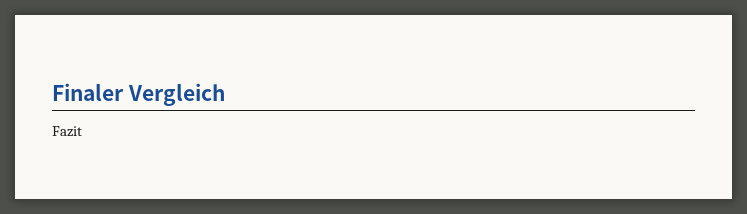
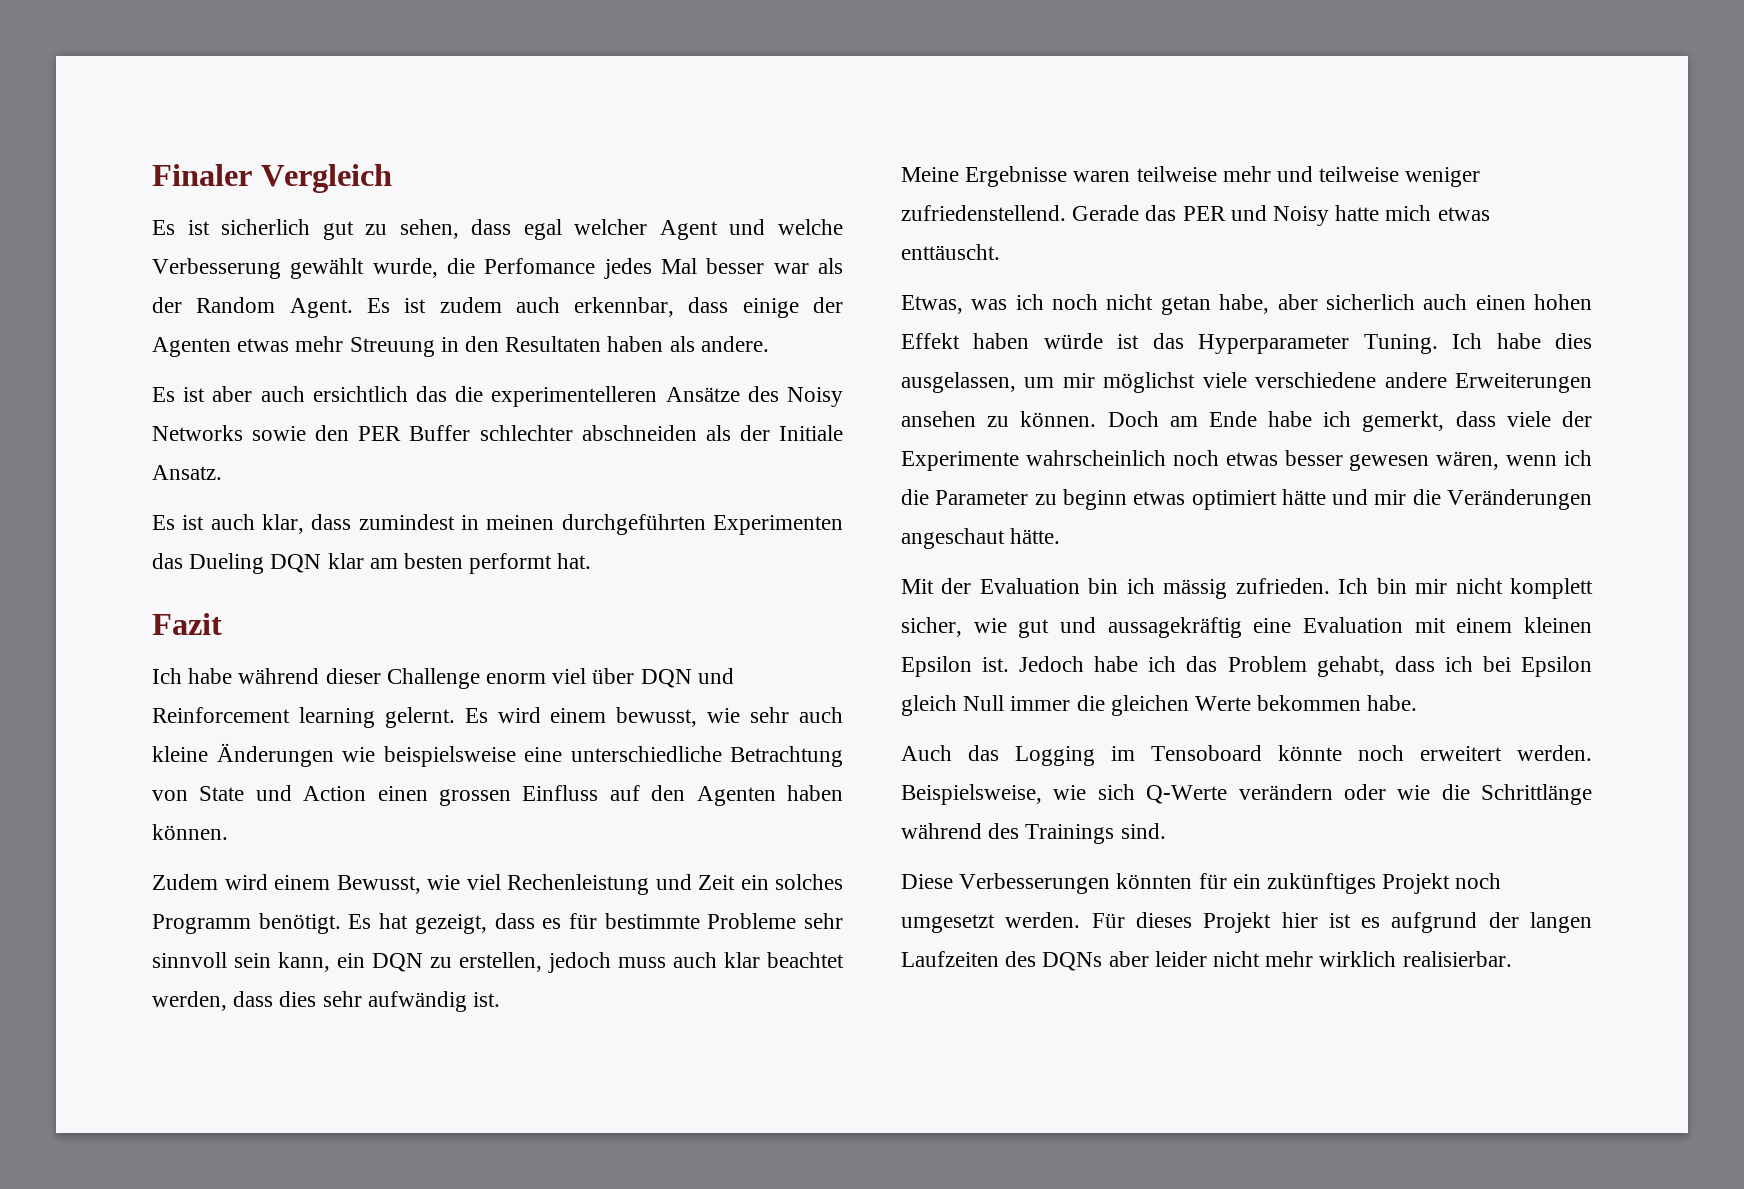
+ Es ist sicherlich gut zu sehen, dass egal welcher Agent und welche Verbesserung gewählt wurde, die Perfomance jedes Mal besser war als der Random Agent. Es ist zudem auch erkennbar, dass einige der Agenten etwas mehr Streuung in den Resultaten haben als andere.
+ Es ist aber auch ersichtlich das die experimentelleren Ansätze des Noisy Networks sowie den PER Buffer schlechter abschneiden als der Initiale Ansatz.
+ Es ist auch klar, dass zumindest in meinen durchgeführten Experimenten das Dueling DQN klar am besten performt hat.
  Fazit
+ Ich habe während dieser Challenge enorm viel über DQN und Reinforcement learning gelernt. Es wird einem bewusst, wie sehr auch kleine Änderungen wie beispielsweise eine unterschiedliche Betrachtung von State und Action einen grossen Einfluss auf den Agenten haben können.
+ Zudem wird einem Bewusst, wie viel Rechenleistung und Zeit ein solches Programm benötigt. Es hat gezeigt, dass es für bestimmte Probleme sehr sinnvoll sein kann, ein DQN zu erstellen, jedoch muss auch klar beachtet werden, dass dies sehr aufwändig ist.
+ Meine Ergebnisse waren teilweise mehr und teilweise weniger zufriedenstellend. Gerade das PER und Noisy hatte mich etwas enttäuscht.
+ Etwas, was ich noch nicht getan habe, aber sicherlich auch einen hohen Effekt haben würde ist das Hyperparameter Tuning. Ich habe dies ausgelassen, um mir möglichst viele verschiedene andere Erweiterungen ansehen zu können. Doch am Ende habe ich gemerkt, dass viele der Experimente wahrscheinlich noch etwas besser gewesen wären, wenn ich die Parameter zu beginn etwas optimiert hätte und mir die Veränderungen angeschaut hätte.
+ Mit der Evaluation bin ich mässig zufrieden. Ich bin mir nicht komplett sicher, wie gut und aussagekräftig eine Evaluation mit einem kleinen Epsilon ist. Jedoch habe ich das Problem gehabt, dass ich bei Epsilon gleich Null immer die gleichen Werte bekommen habe.
+ Auch das Logging im Tensoboard könnte noch erweitert werden. Beispielsweise, wie sich Q-Werte verändern oder wie die Schrittlänge während des Trainings sind.
+ Diese Verbesserungen könnten für ein zukünftiges Projekt noch umgesetzt werden. Für dieses Projekt hier ist es aufgrund der langen Laufzeiten des DQNs aber leider nicht mehr wirklich realisierbar.

